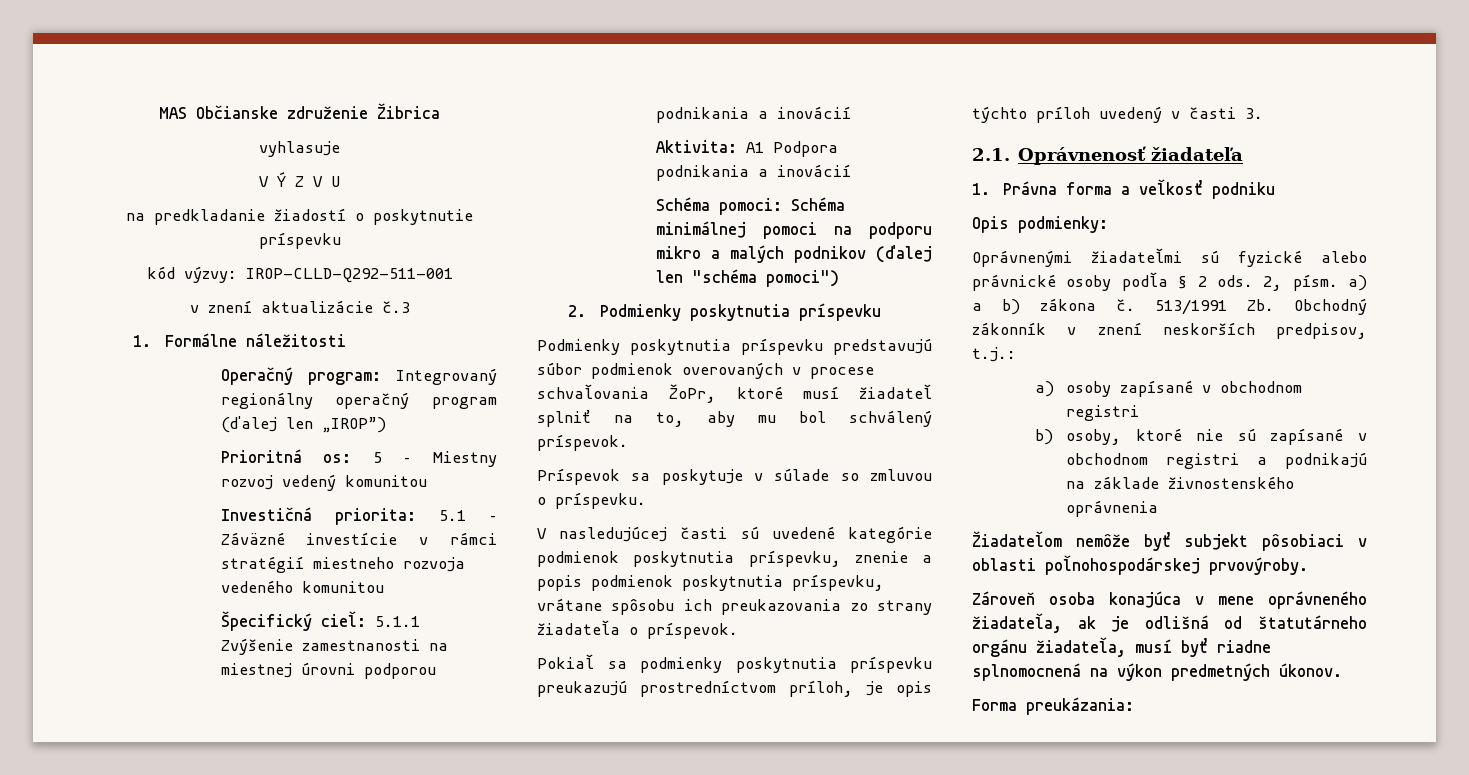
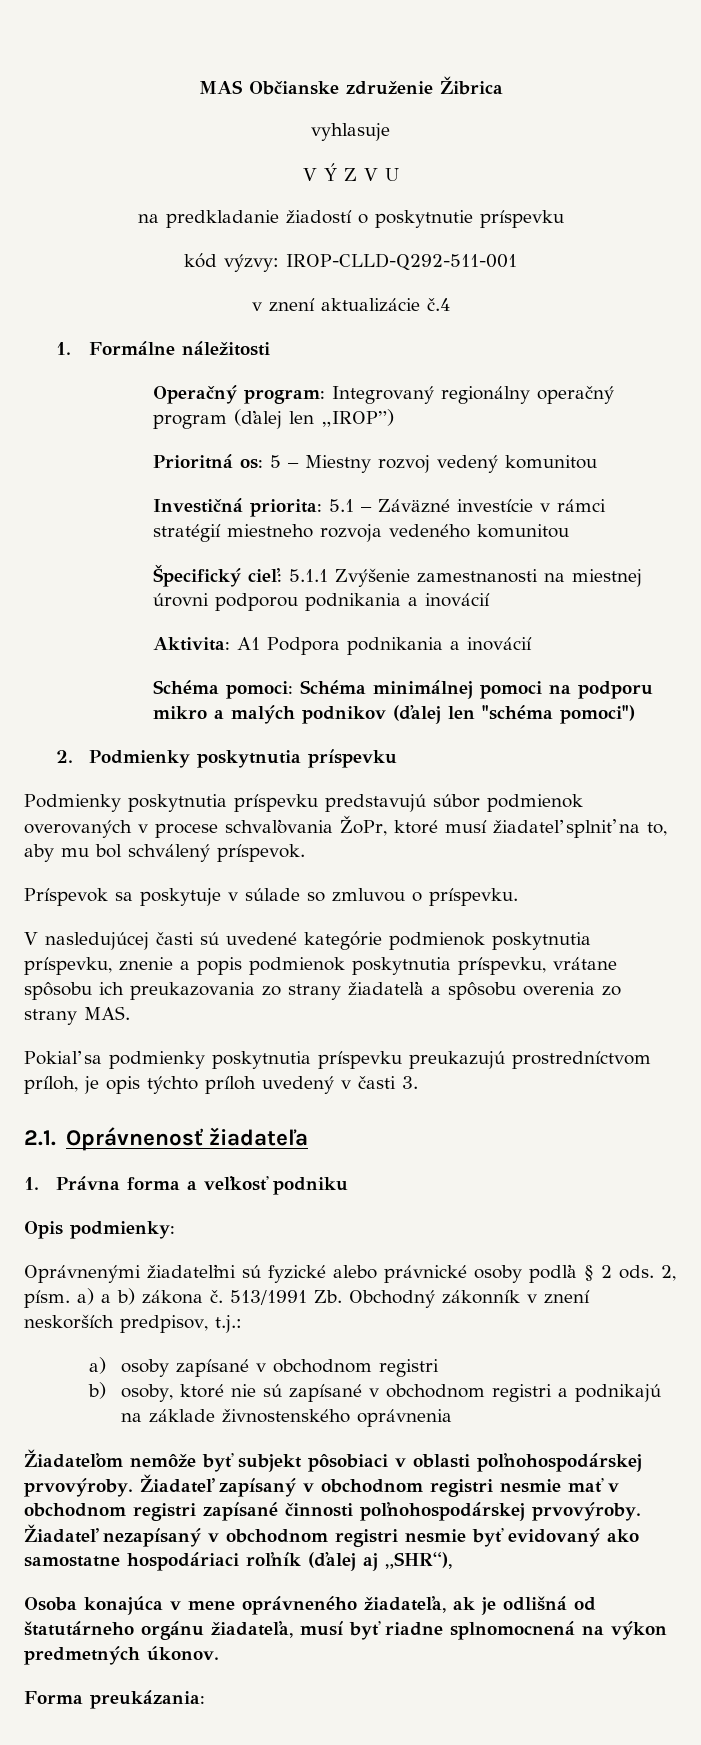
- v znení aktualizácie č.3
+ v znení aktualizácie č.4
- V nasledujúcej časti sú uvedené kategórie podmienok poskytnutia príspevku, znenie a popis podmienok poskytnutia príspevku, vrátane spôsobu ich preukazovania zo strany žiadateľa o príspevok.
+ V nasledujúcej časti sú uvedené kategórie podmienok poskytnutia príspevku, znenie a popis podmienok poskytnutia príspevku, vrátane spôsobu ich preukazovania zo strany žiadateľa a spôsobu overenia zo strany MAS.
- Žiadateľom nemôže byť subjekt pôsobiaci v oblasti poľnohospodárskej prvovýroby.
- Zároveň osoba konajúca v mene oprávneného žiadateľa, ak je odlišná od štatutárneho orgánu žiadateľa, musí byť riadne splnomocnená na výkon predmetných úkonov.
+ Žiadateľom nemôže byť subjekt pôsobiaci v oblasti poľnohospodárskej prvovýroby. Žiadateľ zapísaný v obchodnom registri nesmie mať v obchodnom registri zapísané činnosti poľnohospodárskej prvovýroby. Žiadateľ nezapísaný v obchodnom registri nesmie byť evidovaný ako samostatne hospodáriaci roľník (ďalej aj „SHR“),
+ Osoba konajúca v mene oprávneného žiadateľa, ak je odlišná od štatutárneho orgánu žiadateľa, musí byť riadne splnomocnená na výkon predmetných úkonov.

